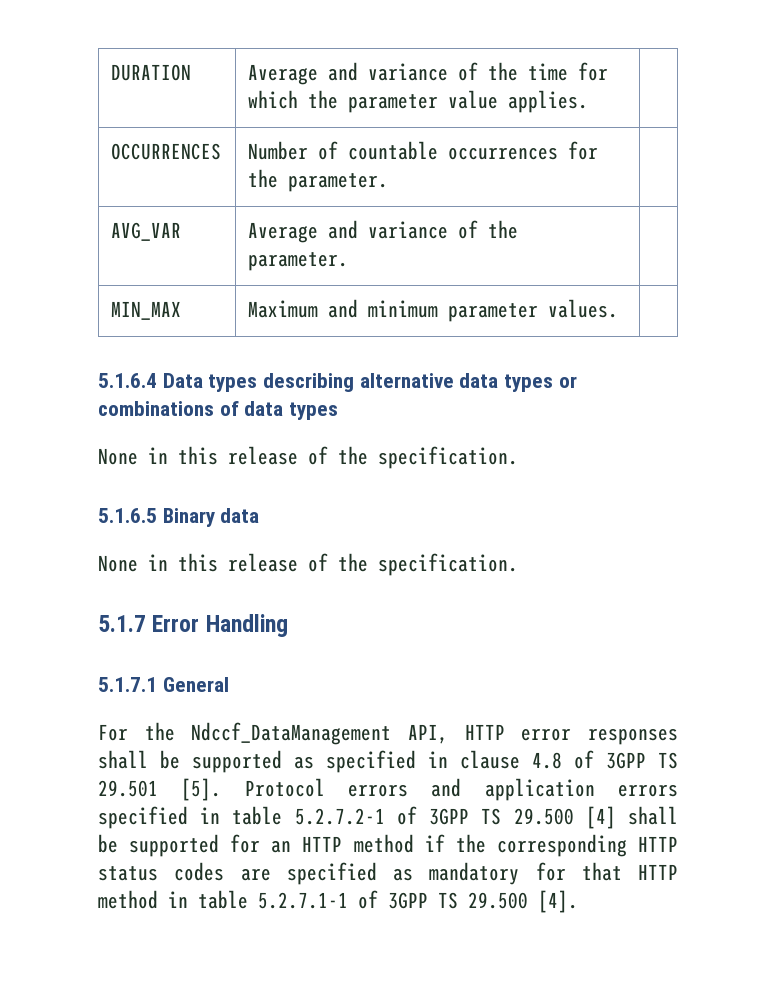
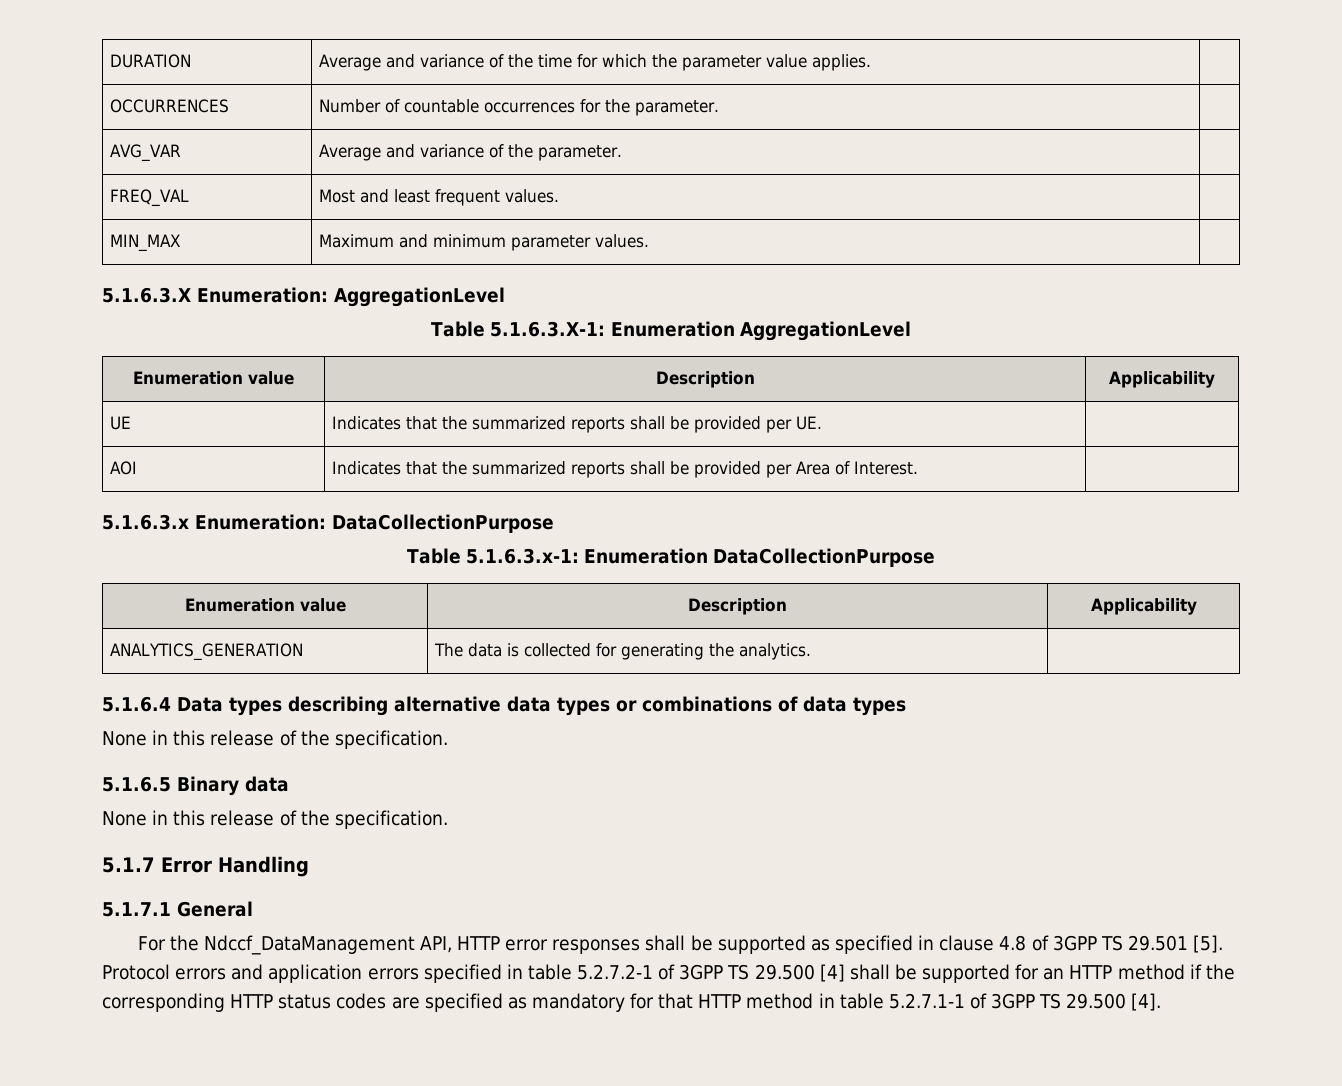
+ FREQ_VAL | Most and least frequent values. |
+ 5.1.6.3.X Enumeration: AggregationLevel
+ Table 5.1.6.3.X-1: Enumeration AggregationLevel
+ Enumeration value | Description | Applicability
+ UE | Indicates that the summarized reports shall be provided per UE. |
+ AOI | Indicates that the summarized reports shall be provided per Area of Interest. |
+ 5.1.6.3.x Enumeration: DataCollectionPurpose
+ Table 5.1.6.3.x-1: Enumeration DataCollectionPurpose
+ Enumeration value | Description | Applicability
+ ANALYTICS_GENERATION | The data is collected for generating the analytics. |

